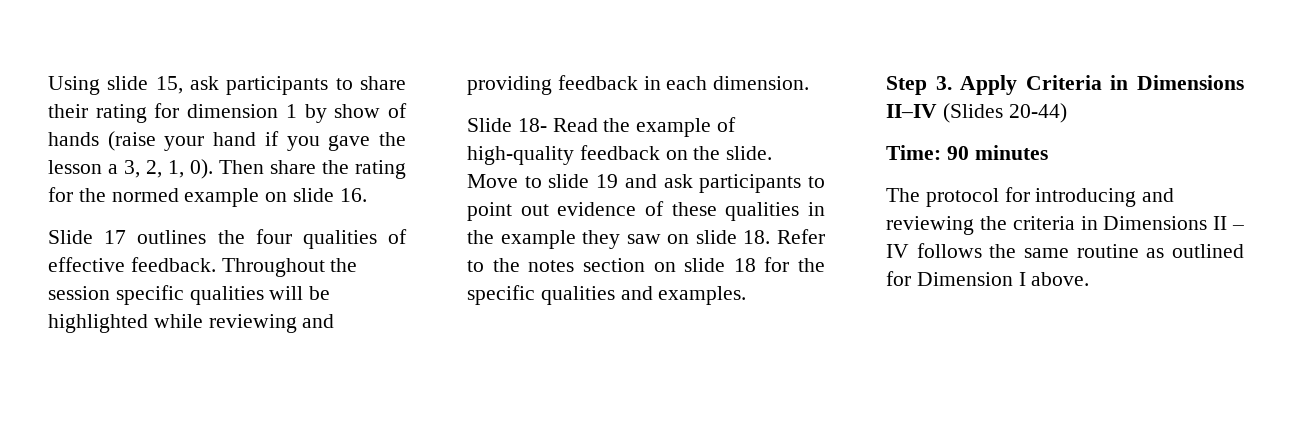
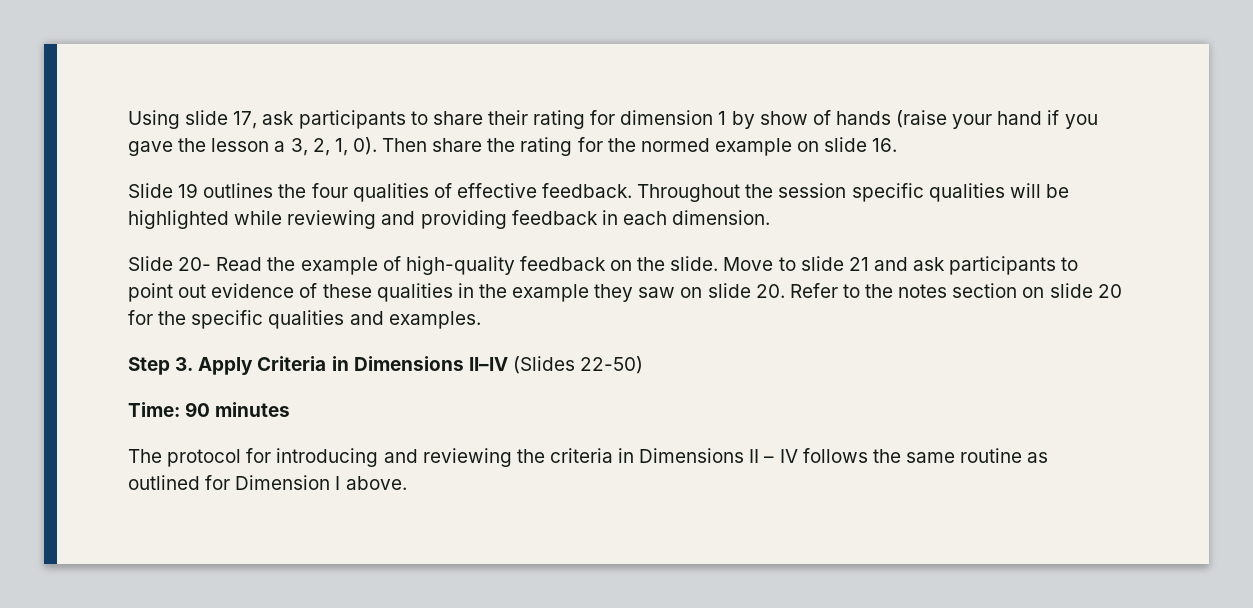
- Using slide 15, ask participants to share their rating for dimension 1 by show of hands (raise your hand if you gave the lesson a 3, 2, 1, 0).
+ Using slide 17, ask participants to share their rating for dimension 1 by show of hands (raise your hand if you gave the lesson a 3, 2, 1, 0).
- Slide 17 outlines the four qualities of effective feedback.
+ Slide 19 outlines the four qualities of effective feedback.
- Slide 18- Read the example of high-quality feedback on the slide.
+ Slide 20- Read the example of high-quality feedback on the slide.
- Move to slide 19 and ask participants to point out evidence of these qualities in the example they saw on slide 18. Refer to the notes section on slide 18 for the specific qualities and examples.
+ Move to slide 21 and ask participants to point out evidence of these qualities in the example they saw on slide 20. Refer to the notes section on slide 20 for the specific qualities and examples.
- Step 3. Apply Criteria in Dimensions II–IV (Slides 20-44)
+ Step 3. Apply Criteria in Dimensions II–IV (Slides 22-50)

